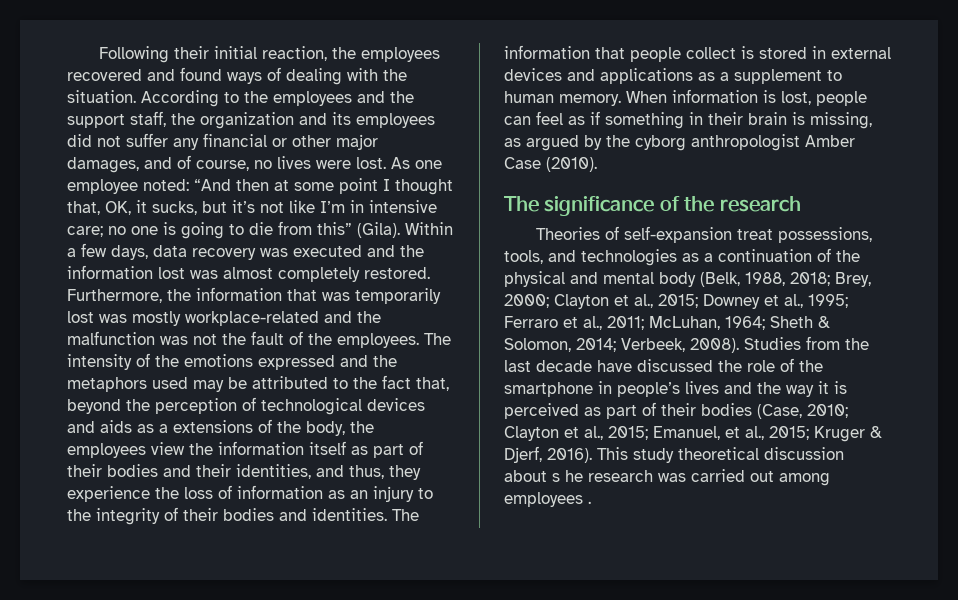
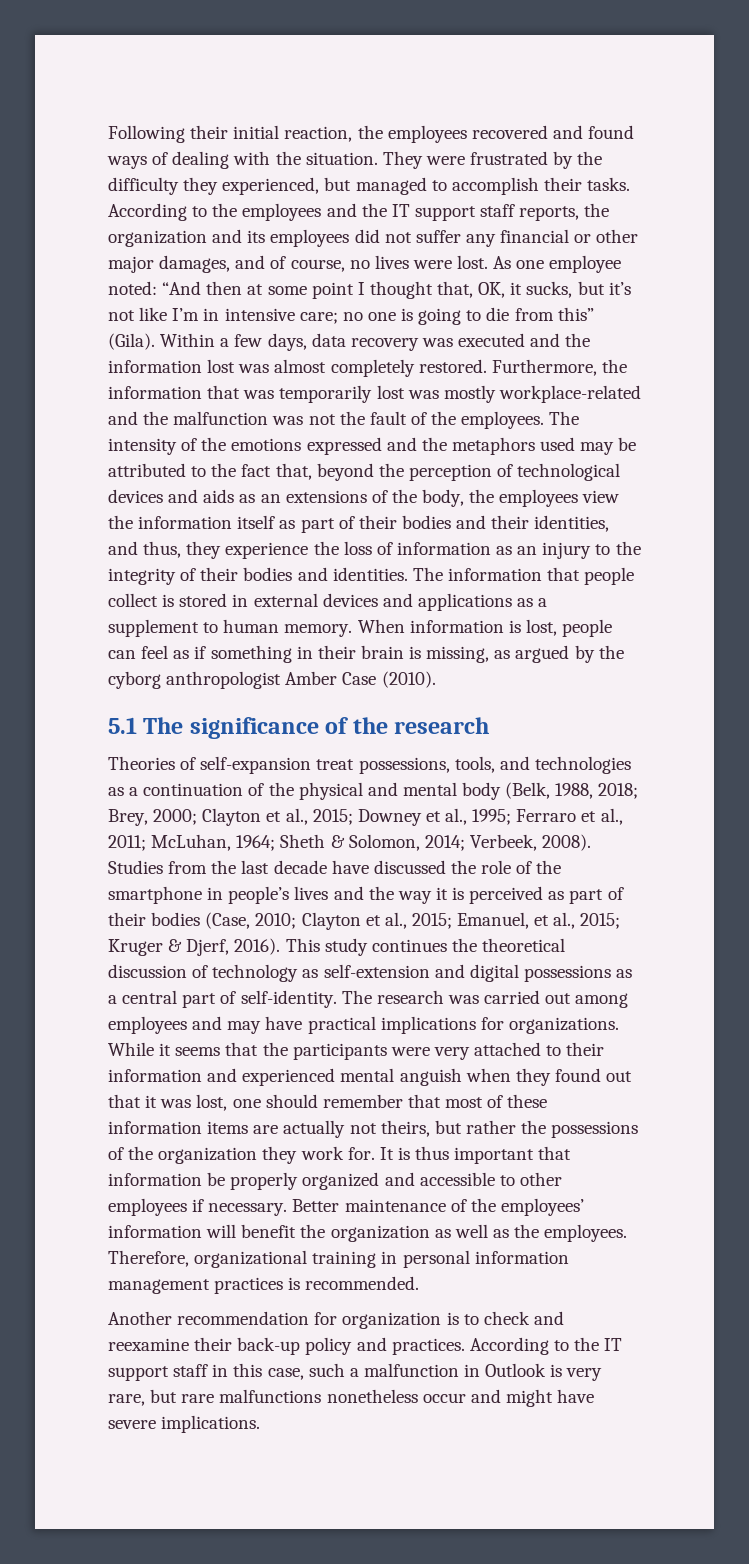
+ They were frustrated by the difficulty they experienced, but managed to accomplish their tasks.
- According to the employees and the support staff, the organization and its employees did not suffer any financial or other major damages, and of course, no lives were lost.
+ According to the employees and the IT support staff reports, the organization and its employees did not suffer any financial or other major damages, and of course, no lives were lost.
- The intensity of the emotions expressed and the metaphors used may be attributed to the fact that, beyond the perception of technological devices and aids as a extensions of the body, the employees view the information itself as part of their bodies and their identities, and thus, they experience the loss of information as an injury to the integrity of their bodies and identities.
+ The intensity of the emotions expressed and the metaphors used may be attributed to the fact that, beyond the perception of technological devices and aids as an extensions of the body, the employees view the information itself as part of their bodies and their identities, and thus, they experience the loss of information as an injury to the integrity of their bodies and identities.
- The significance of the research
+ 5.1 The significance of the research
- This study theoretical discussion about s he research was carried out among employees .
+ This study continues the theoretical discussion of technology as self-extension and digital possessions as a central part of self-identity. The research was carried out among employees and may have practical implications for organizations. While it seems that the participants were very attached to their information and experienced mental anguish when they found out that it was lost, one should remember that most of these information items are actually not theirs, but rather the possessions of the organization they work for. It is thus important that information be properly organized and accessible to other employees if necessary. Better maintenance of the employees’ information will benefit the organization as well as the employees. Therefore, organizational training in personal information management practices is recommended.
+ Another recommendation for organization is to check and reexamine their back-up policy and practices. According to the IT support staff in this case, such a malfunction in Outlook is very rare, but rare malfunctions nonetheless occur and might have severe implications.

